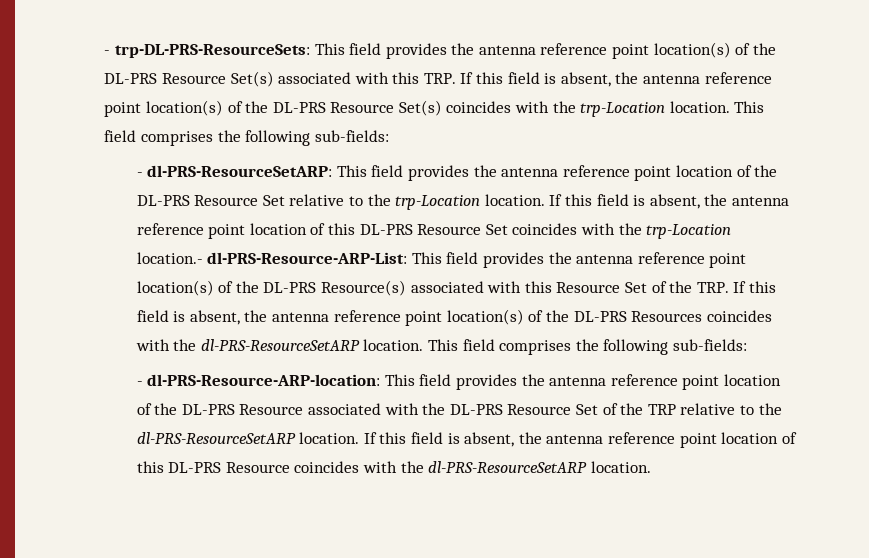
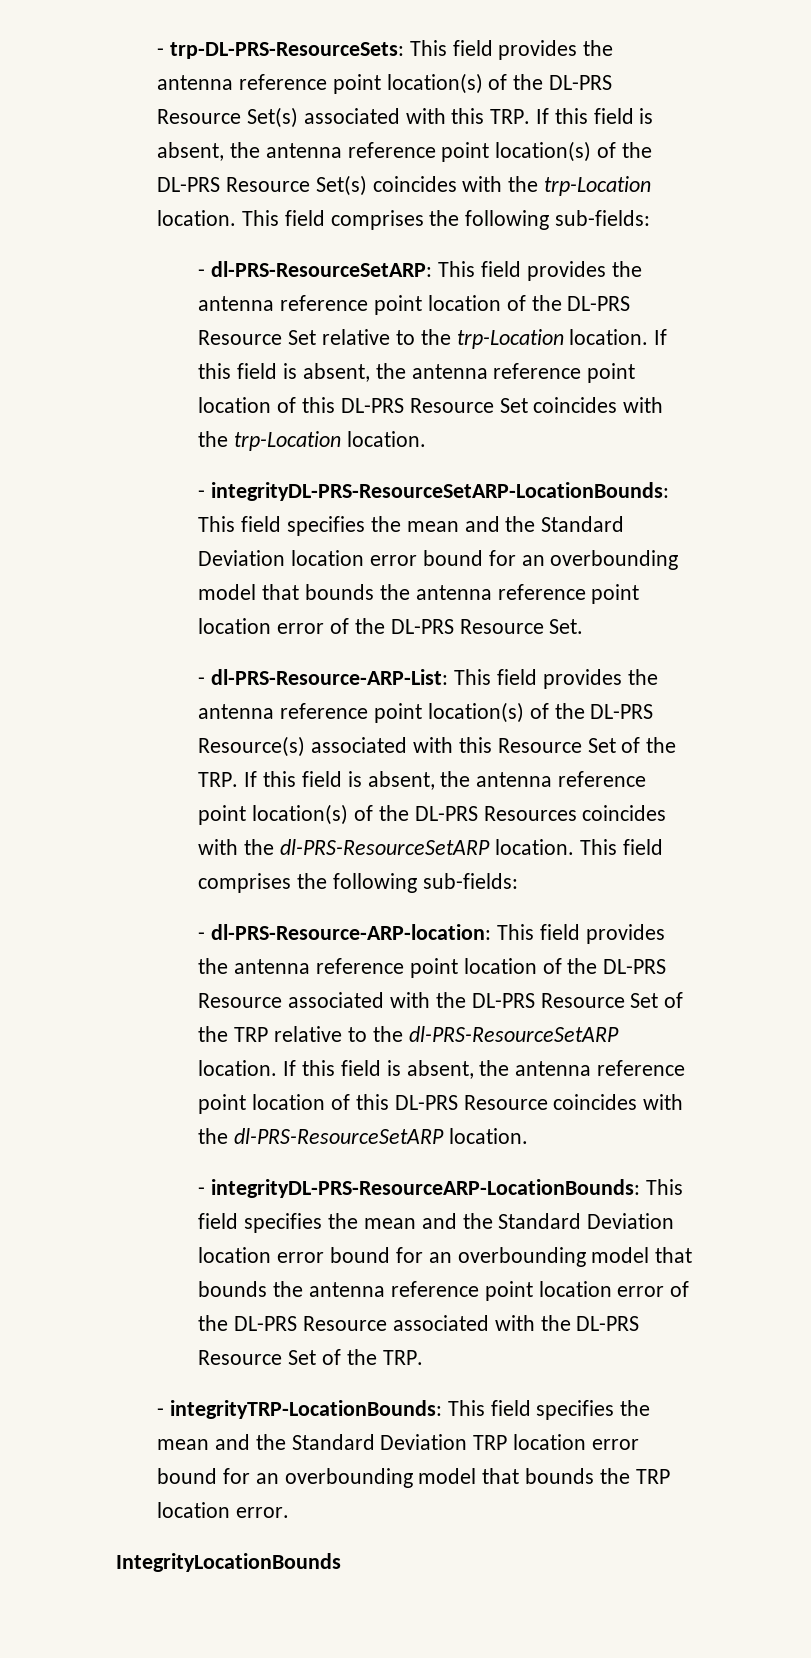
- If this field is absent, the antenna reference point location of this DL-PRS Resource Set coincides with the trp-Location location.- dl-PRS-Resource-ARP-List: This field provides the antenna reference point location(s) of the DL-PRS Resource(s) associated with this Resource Set of the TRP. If this field is absent, the antenna reference point location(s) of the DL-PRS Resources coincides with the dl-PRS-ResourceSetARP location.
+ If this field is absent, the antenna reference point location of this DL-PRS Resource Set coincides with the trp-Location location.
+ - integrityDL-PRS-ResourceSetARP-LocationBounds: This field specifies the mean and the Standard Deviation location error bound for an overbounding model that bounds the antenna reference point location error of the DL-PRS Resource Set.
+ - dl-PRS-Resource-ARP-List: This field provides the antenna reference point location(s) of the DL-PRS Resource(s) associated with this Resource Set of the TRP. If this field is absent, the antenna reference point location(s) of the DL-PRS Resources coincides with the dl-PRS-ResourceSetARP location.
+ - integrityDL-PRS-ResourceARP-LocationBounds: This field specifies the mean and the Standard Deviation location error bound for an overbounding model that bounds the antenna reference point location error of the DL-PRS Resource associated with the DL-PRS Resource Set of the TRP.
+ - integrityTRP-LocationBounds: This field specifies the mean and the Standard Deviation TRP location error bound for an overbounding model that bounds the TRP location error.
+ IntegrityLocationBounds

